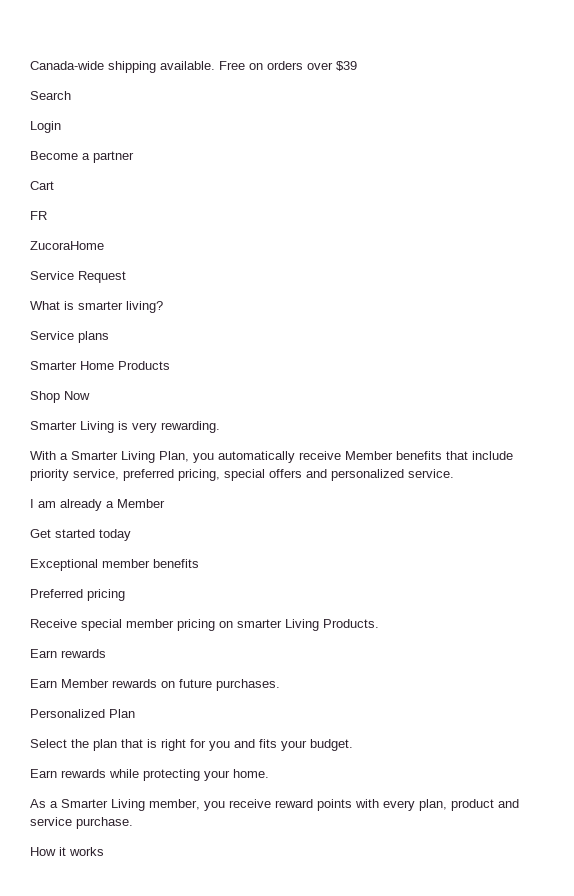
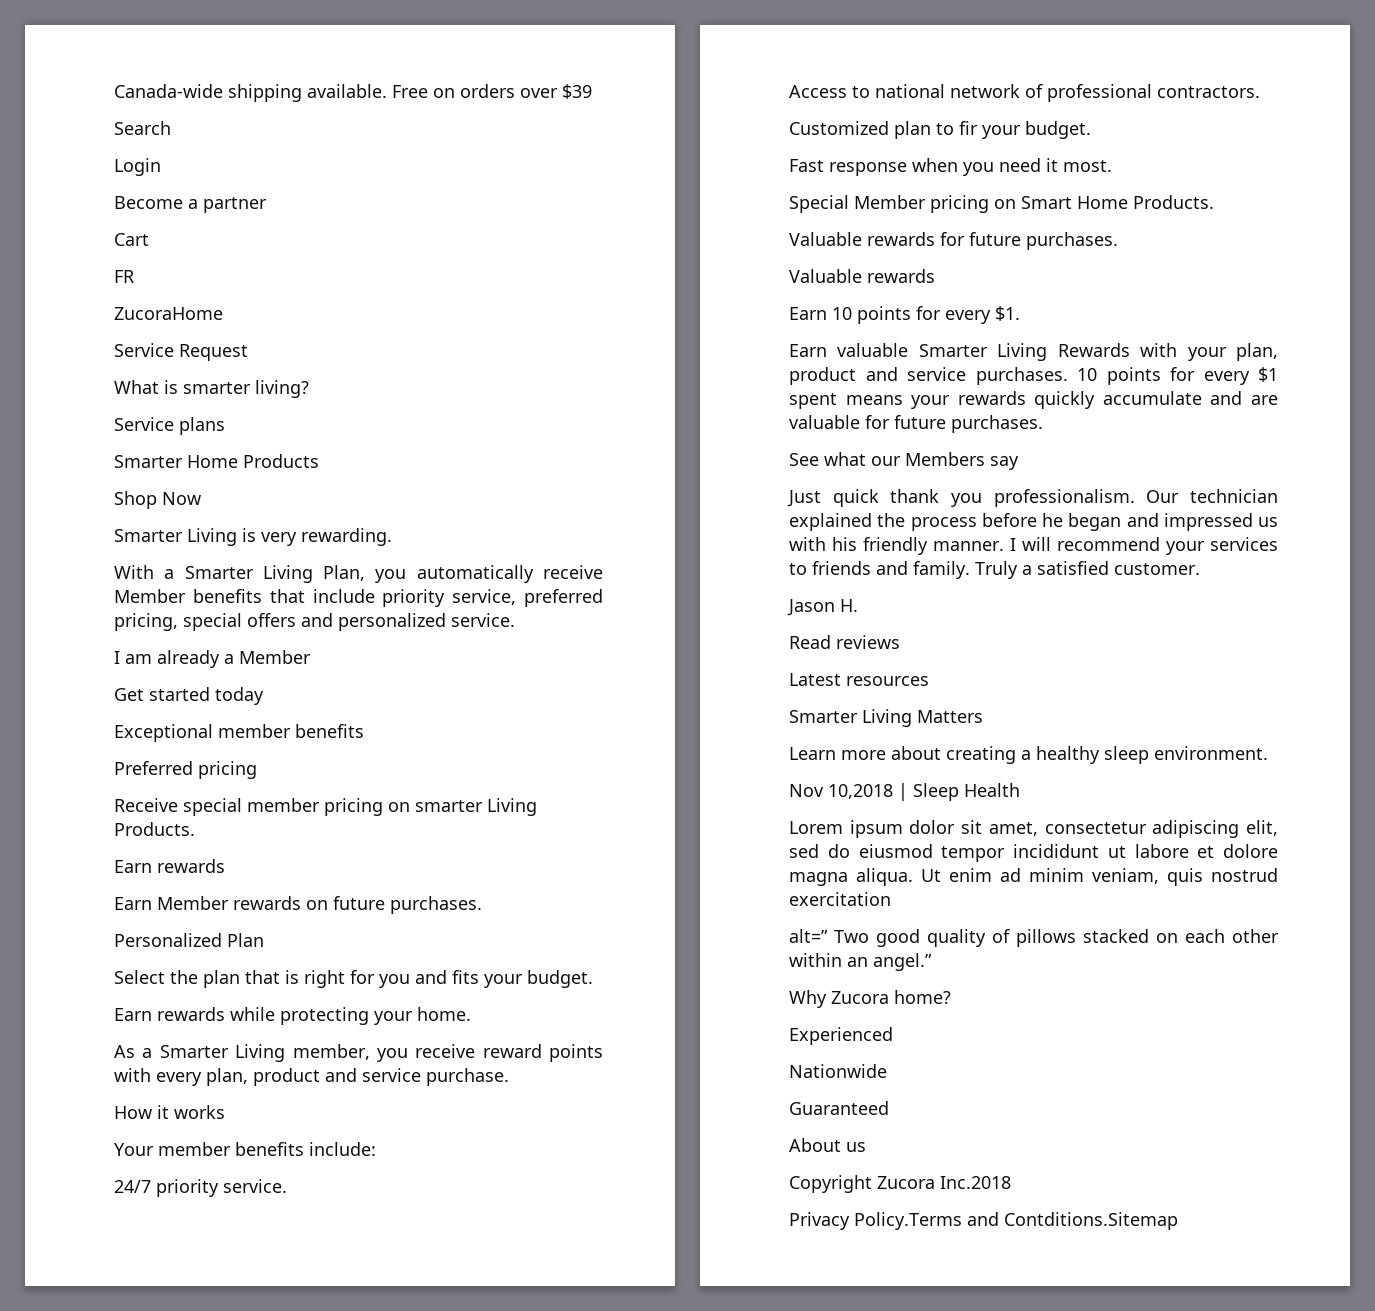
+ Your member benefits include:
+ 24/7 priority service.
+ Access to national network of professional contractors.
+ Customized plan to fir your budget.
+ Fast response when you need it most.
+ Special Member pricing on Smart Home Products.
+ Valuable rewards for future purchases.
+ Valuable rewards
+ Earn 10 points for every $1.
+ Earn valuable Smarter Living Rewards with your plan, product and service purchases. 10 points for every $1 spent means your rewards quickly accumulate and are valuable for future purchases.
+ See what our Members say
+ Just quick thank you professionalism. Our technician explained the process before he began and impressed us with his friendly manner. I will recommend your services to friends and family. Truly a satisfied customer.
+ Jason H.
+ Read reviews
+ Latest resources
+ Smarter Living Matters
+ Learn more about creating a healthy sleep environment.
+ Nov 10,2018 | Sleep Health
+ Lorem ipsum dolor sit amet, consectetur adipiscing elit, sed do eiusmod tempor incididunt ut labore et dolore magna aliqua. Ut enim ad minim veniam, quis nostrud exercitation
+ alt=” Two good quality of pillows stacked on each other within an angel.”
+ Why Zucora home?
+ Experienced
+ Nationwide
+ Guaranteed
+ About us
+ Copyright Zucora Inc.2018
+ Privacy Policy.Terms and Contditions.Sitemap

